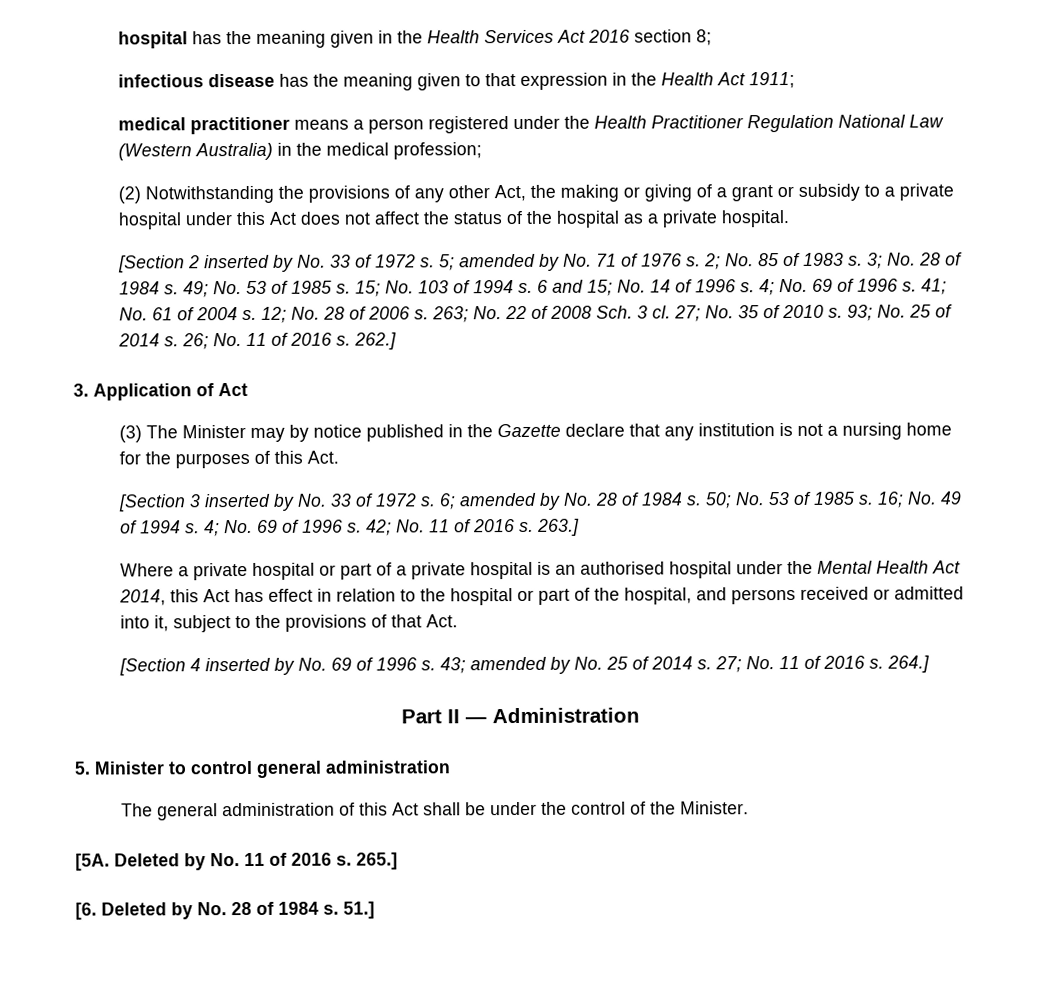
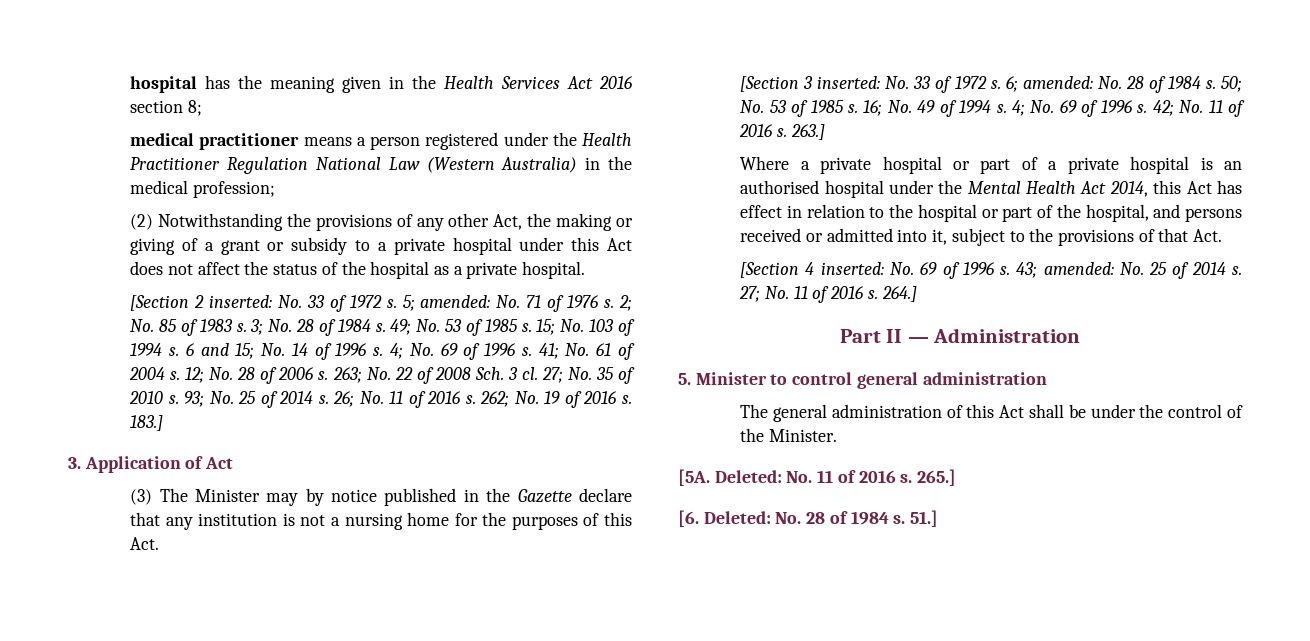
- infectious disease has the meaning given to that expression in the Health Act 1911;
- [Section 2 inserted by No. 33 of 1972 s.
+ [Section 2 inserted: No. 33 of 1972 s.
- 5; amended by No. 71 of 1976 s.
+ 5; amended: No. 71 of 1976 s.
- 262.]
+ 262; No. 19 of 2016 s. 183.]
- [Section 3 inserted by No. 33 of 1972 s.
+ [Section 3 inserted: No. 33 of 1972 s.
- 6; amended by No. 28 of 1984 s.
+ 6; amended: No. 28 of 1984 s.
- [Section 4 inserted by No. 69 of 1996 s.
+ [Section 4 inserted: No. 69 of 1996 s.
- 43; amended by No. 25 of 2014 s.
+ 43; amended: No. 25 of 2014 s.
- Deleted by No. 11 of 2016 s.
+ Deleted: No. 11 of 2016 s.
- [6. Deleted by No. 28 of 1984 s.
+ [6. Deleted: No. 28 of 1984 s.

